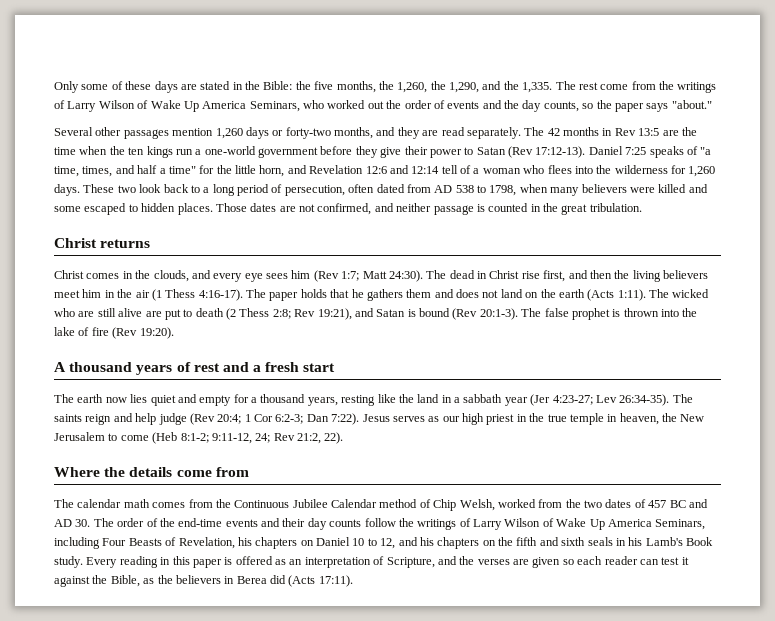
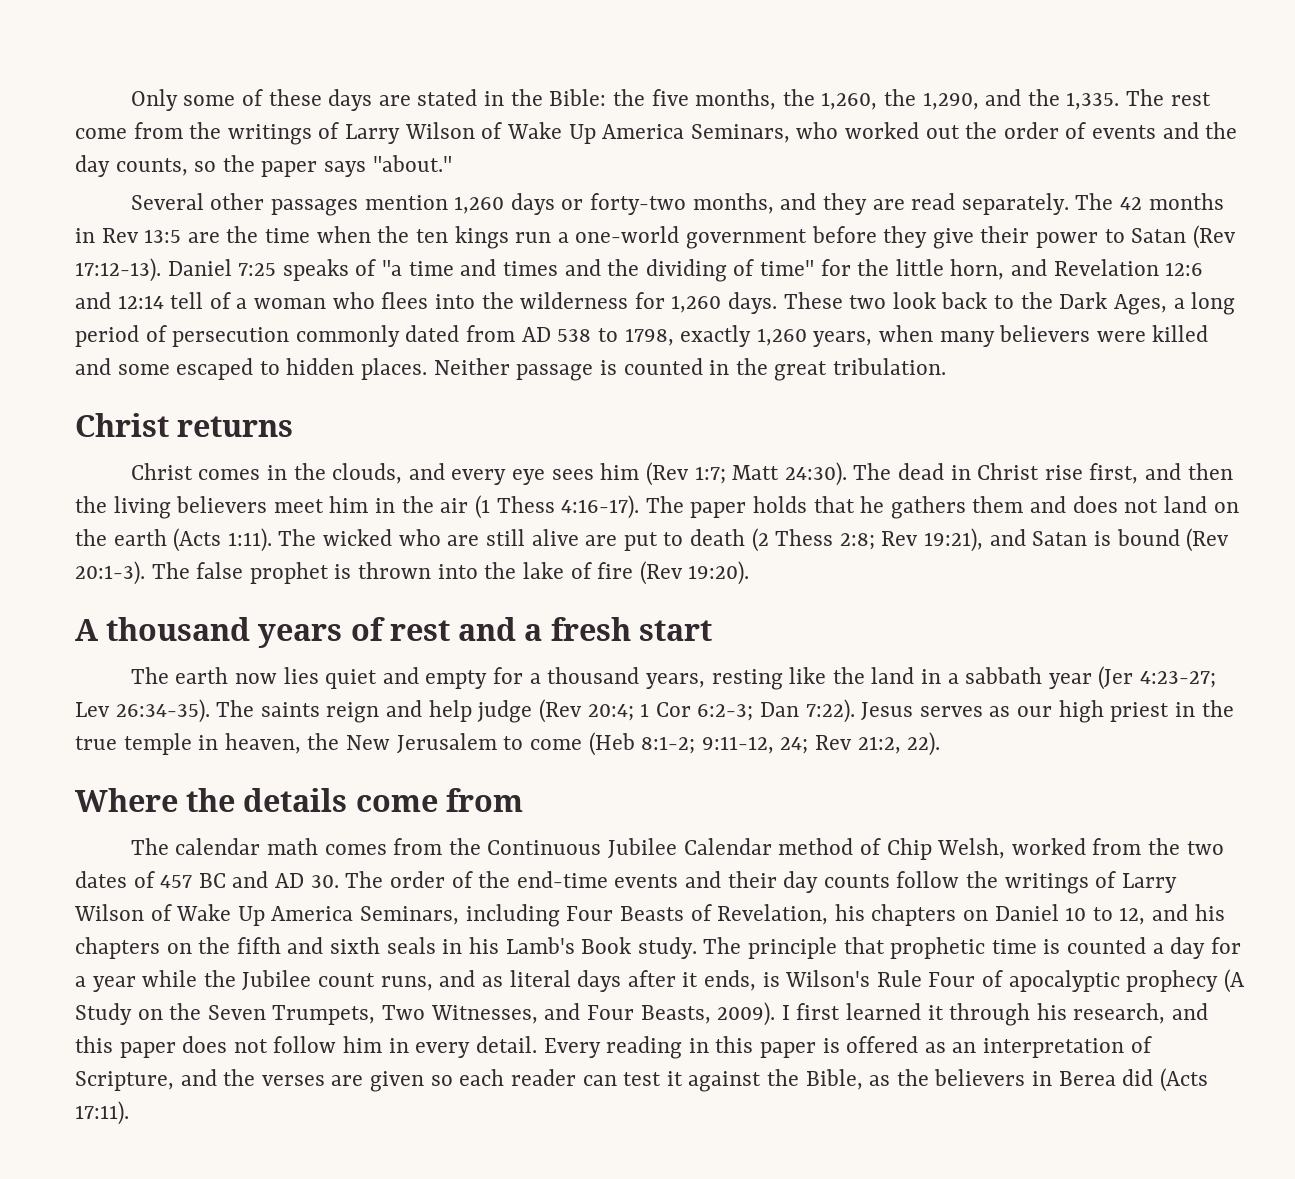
- Daniel 7:25 speaks of "a time, times, and half a time" for the little horn, and Revelation 12:6 and 12:14 tell of a woman who flees into the wilderness for 1,260 days.
+ Daniel 7:25 speaks of "a time and times and the dividing of time" for the little horn, and Revelation 12:6 and 12:14 tell of a woman who flees into the wilderness for 1,260 days.
- These two look back to a long period of persecution, often dated from AD 538 to 1798, when many believers were killed and some escaped to hidden places.
+ These two look back to the Dark Ages, a long period of persecution commonly dated from AD 538 to 1798, exactly 1,260 years, when many believers were killed and some escaped to hidden places.
- Those dates are not confirmed, and neither passage is counted in the great tribulation.
+ Neither passage is counted in the great tribulation.
+ The principle that prophetic time is counted a day for a year while the Jubilee count runs, and as literal days after it ends, is Wilson's Rule Four of apocalyptic prophecy (A Study on the Seven Trumpets, Two Witnesses, and Four Beasts, 2009). I first learned it through his research, and this paper does not follow him in every detail.

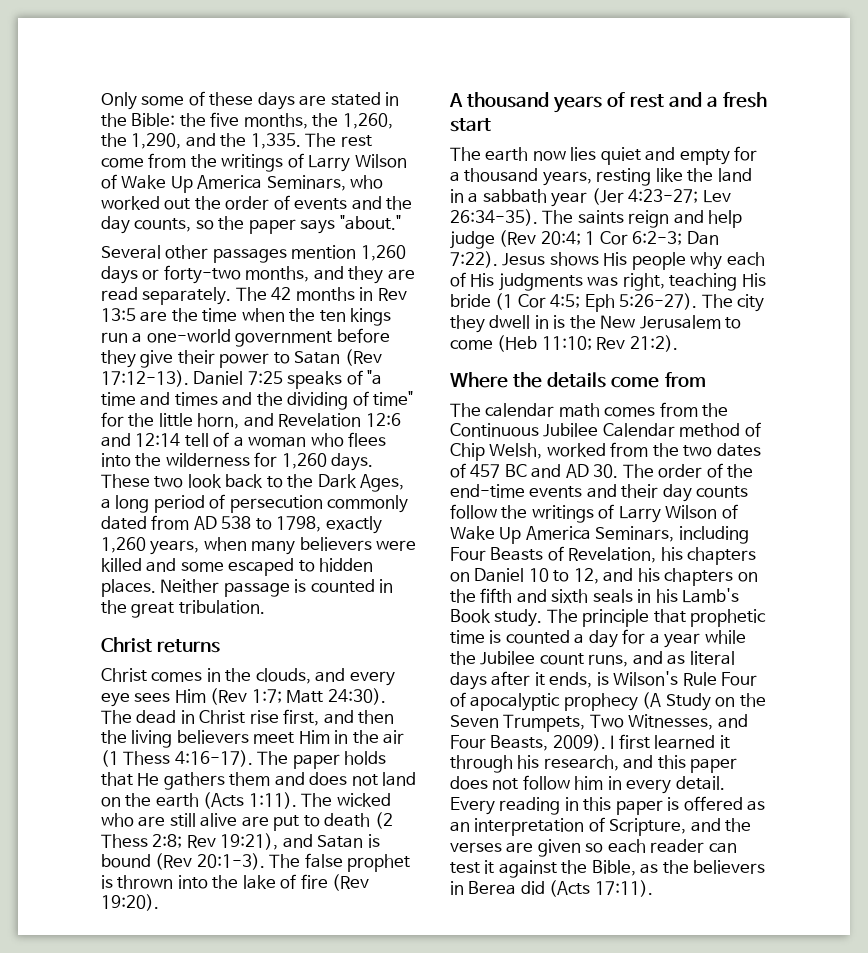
- Christ comes in the clouds, and every eye sees him (Rev 1:7; Matt 24:30).
+ Christ comes in the clouds, and every eye sees Him (Rev 1:7; Matt 24:30).
- The dead in Christ rise first, and then the living believers meet him in the air (1 Thess 4:16-17).
+ The dead in Christ rise first, and then the living believers meet Him in the air (1 Thess 4:16-17).
- The paper holds that he gathers them and does not land on the earth (Acts 1:11).
+ The paper holds that He gathers them and does not land on the earth (Acts 1:11).
- Jesus serves as our high priest in the true temple in heaven, the New Jerusalem to come (Heb 8:1-2; 9:11-12, 24; Rev 21:2, 22).
+ Jesus shows His people why each of His judgments was right, teaching His bride (1 Cor 4:5; Eph 5:26-27). The city they dwell in is the New Jerusalem to come (Heb 11:10; Rev 21:2).

